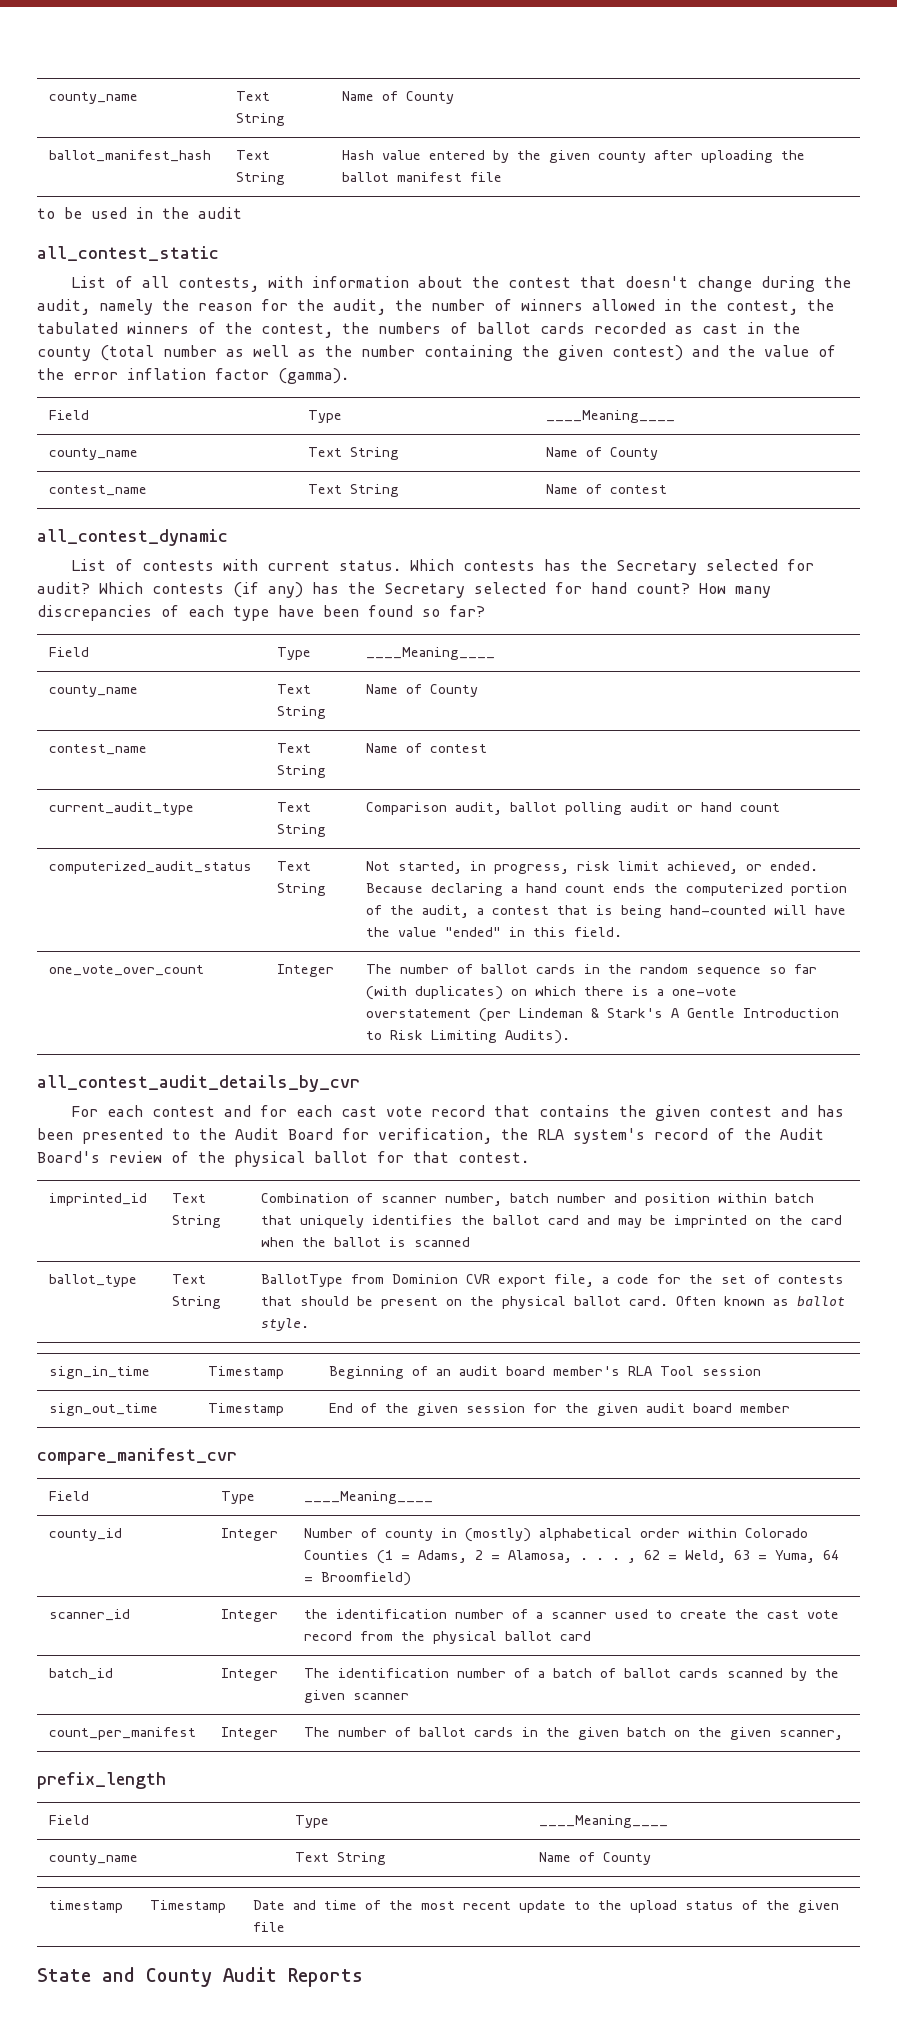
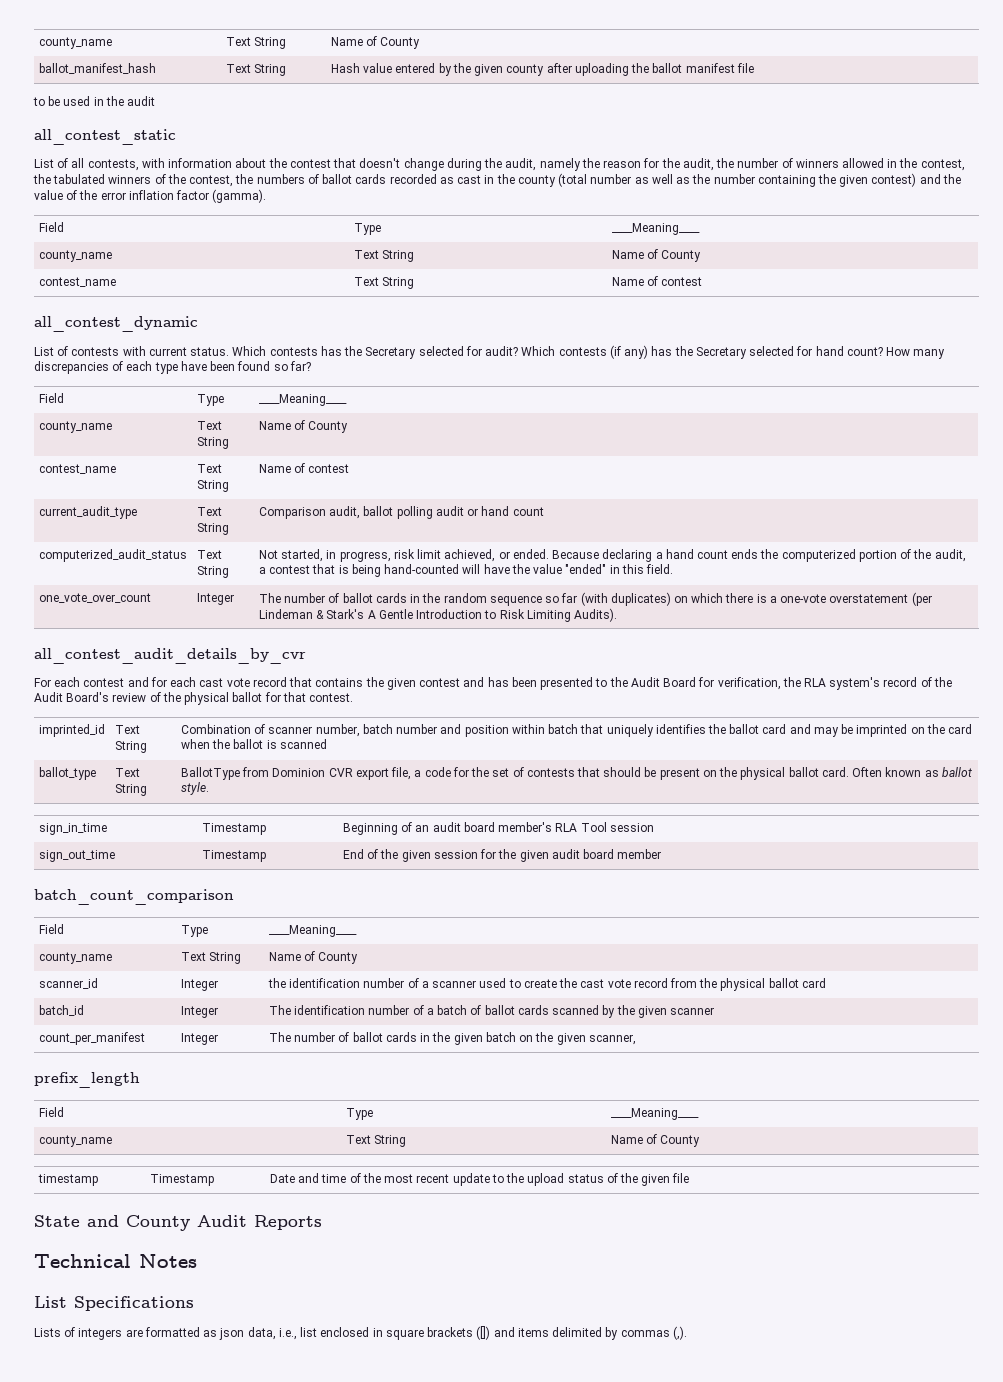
- compare_manifest_cvr
+ batch_count_comparison
  Field | Type | ____Meaning____
- county_id | Integer | Number of county in (mostly) alphabetical order within Colorado Counties (1 = Adams, 2 = Alamosa, . . . , 62 = Weld, 63 = Yuma, 64 = Broomfield)
+ county_name | Text String | Name of County
+ Technical Notes
+ List Specifications
+ Lists of integers are formatted as json data, i.e., list enclosed in square brackets ([]) and items delimited by commas (,).

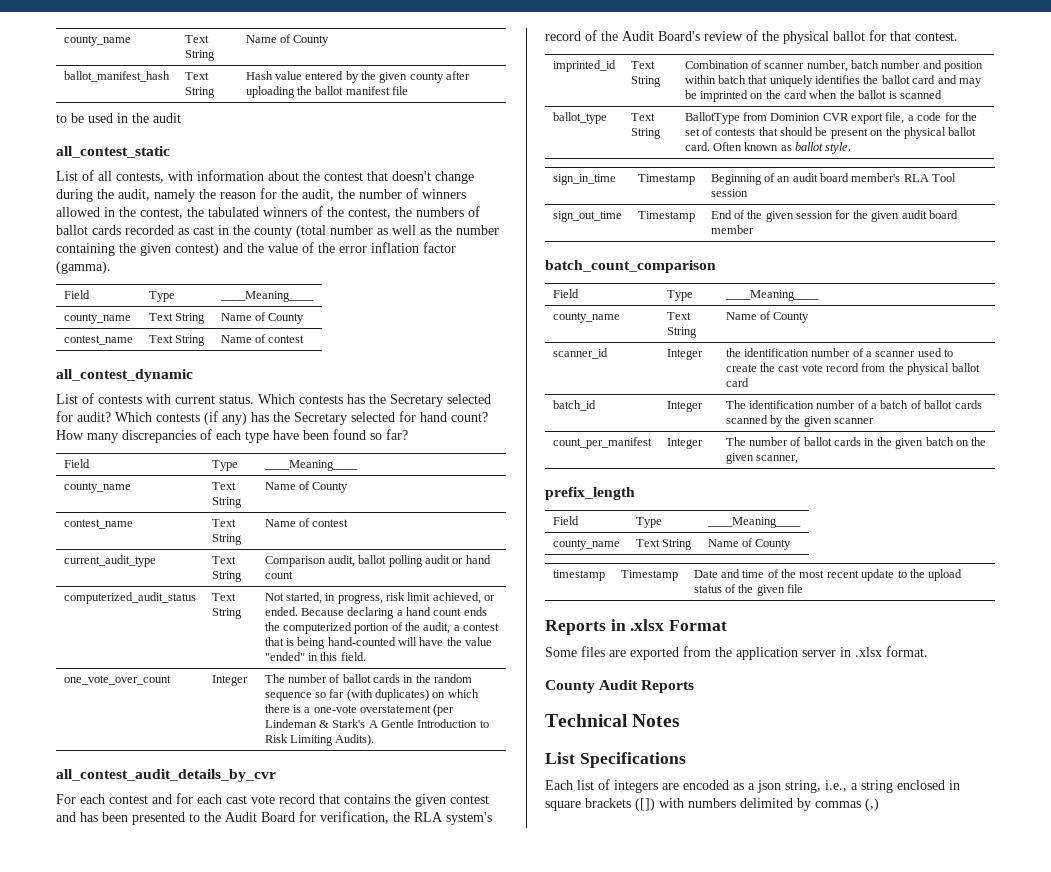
- State and County Audit Reports
+ Reports in .xlsx Format
+ Some files are exported from the application server in .xlsx format.
+ County Audit Reports
- Lists of integers are formatted as json data, i.e., list enclosed in square brackets ([]) and items delimited by commas (,).
+ Each list of integers are encoded as a json string, i.e., a string enclosed in square brackets ([]) with numbers delimited by commas (,)

